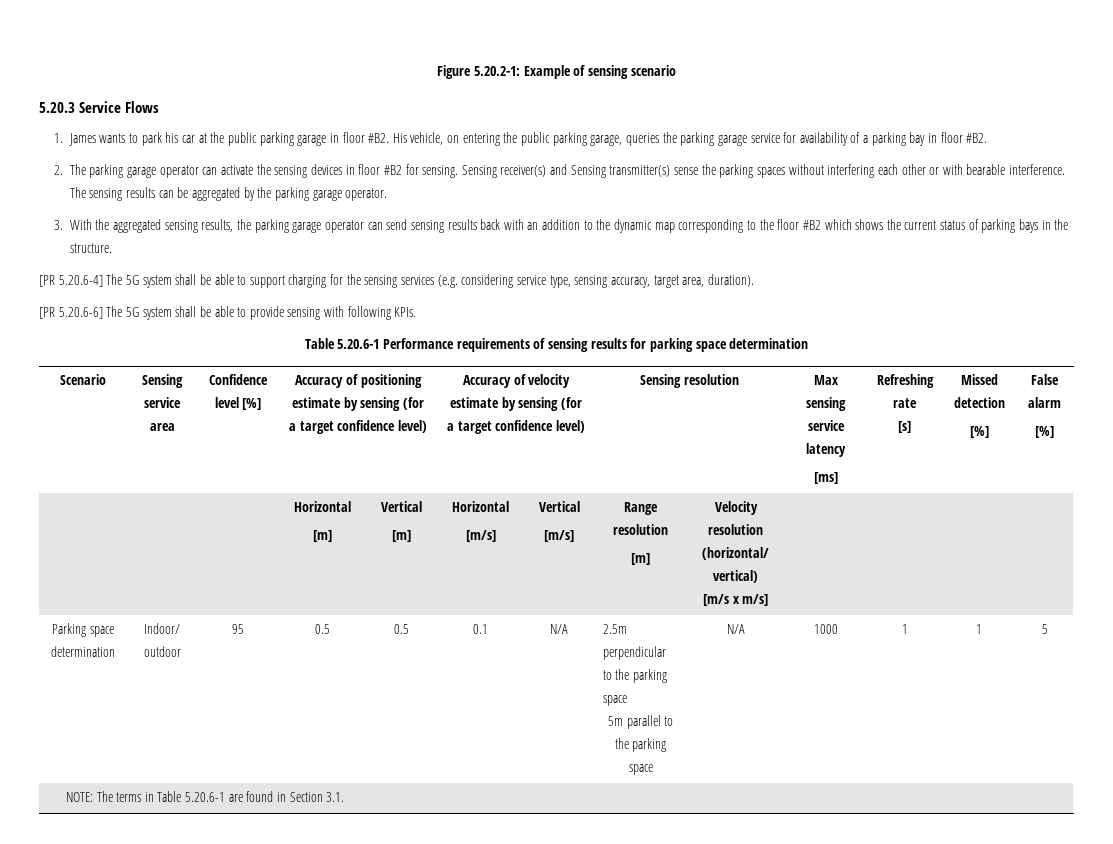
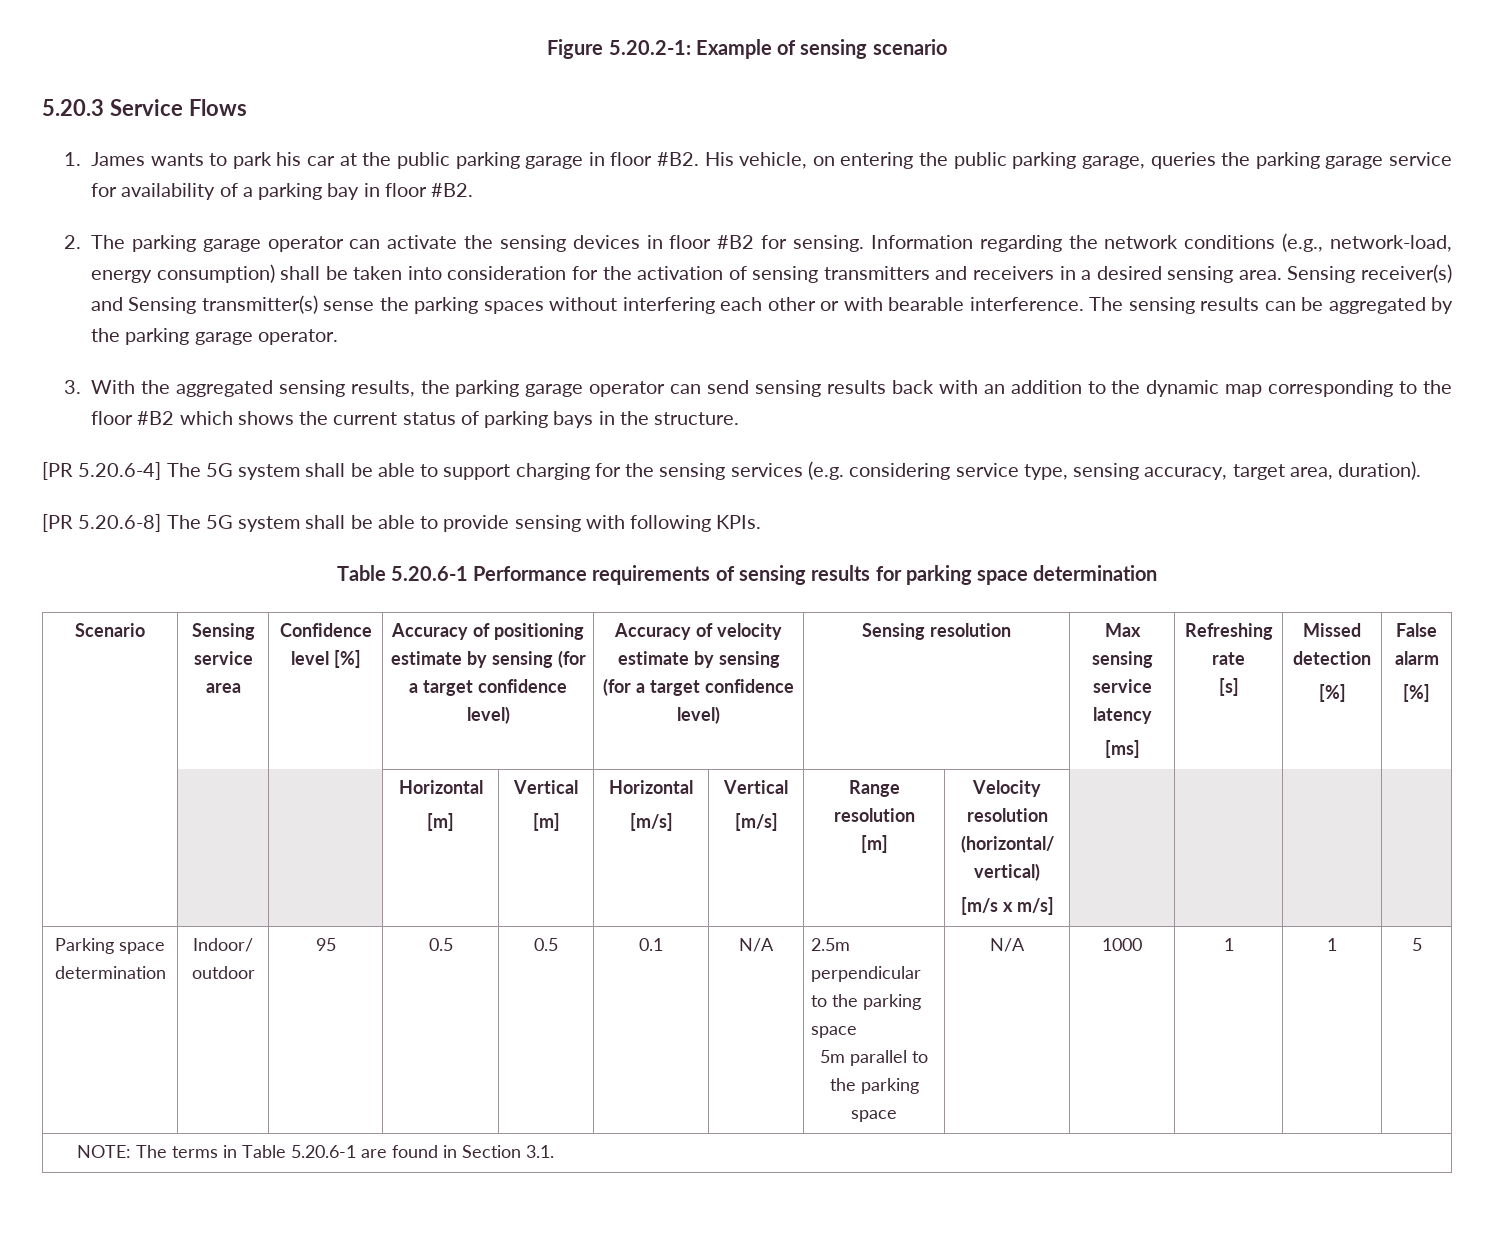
+ Information regarding the network conditions (e.g., network-load, energy consumption) shall be taken into consideration for the activation of sensing transmitters and receivers in a desired sensing area.
- [PR 5.20.6-6] The 5G system shall be able to provide sensing with following KPIs.
+ [PR 5.20.6-8] The 5G system shall be able to provide sensing with following KPIs.

